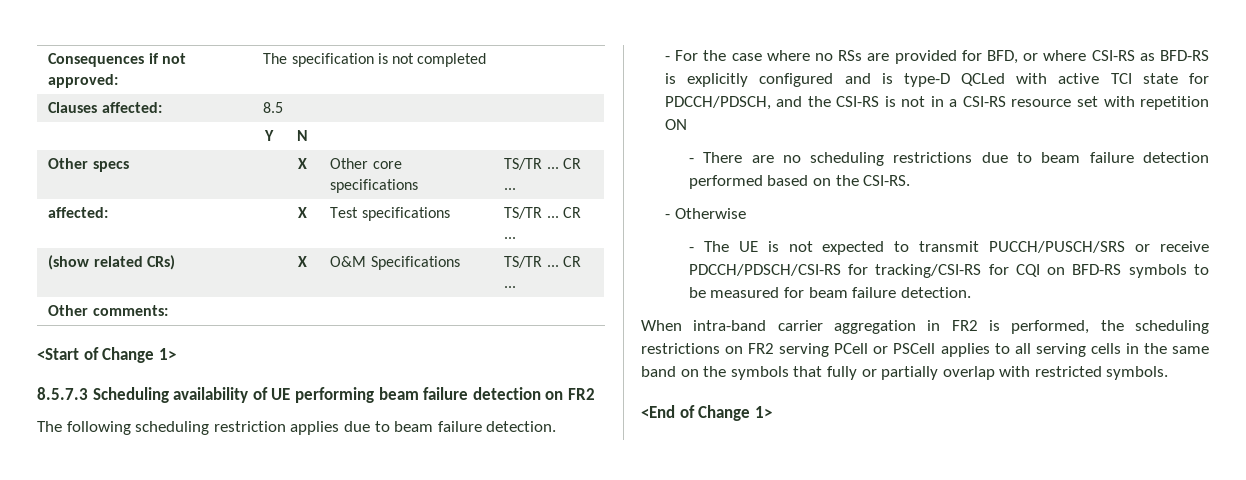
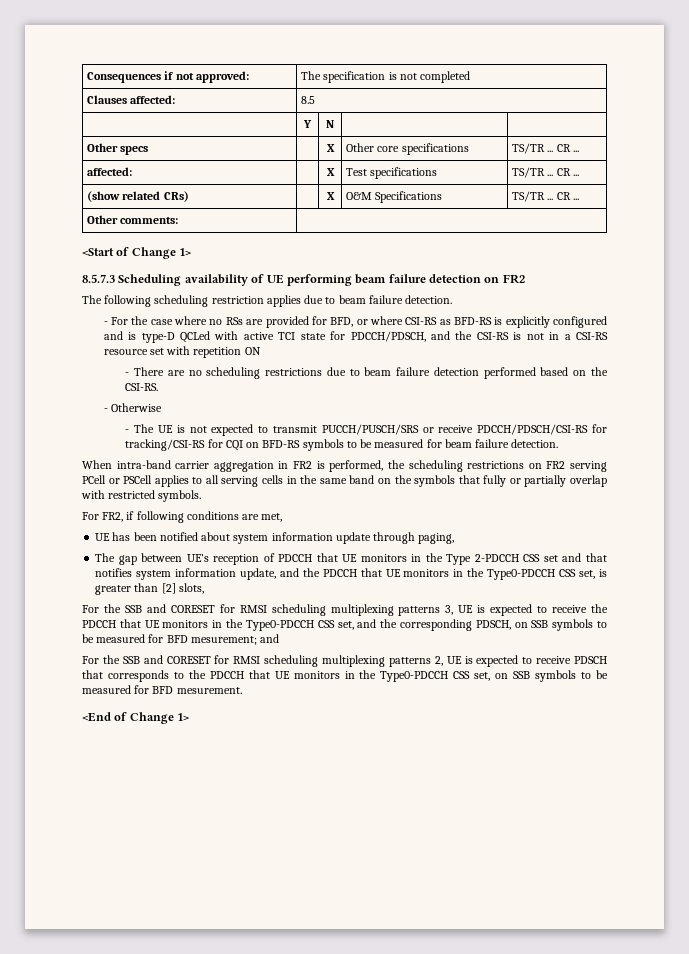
+ For FR2, if following conditions are met,
+ UE has been notified about system information update through paging,
+ The gap between UE’s reception of PDCCH that UE monitors in the Type 2-PDCCH CSS set and that notifies system information update, and the PDCCH that UE monitors in the Type0-PDCCH CSS set, is greater than [2] slots,
+ For the SSB and CORESET for RMSI scheduling multiplexing patterns 3, UE is expected to receive the PDCCH that UE monitors in the Type0-PDCCH CSS set, and the corresponding PDSCH, on SSB symbols to be measured for BFD mesurement; and
+ For the SSB and CORESET for RMSI scheduling multiplexing patterns 2, UE is expected to receive PDSCH that corresponds to the PDCCH that UE monitors in the Type0-PDCCH CSS set, on SSB symbols to be measured for BFD mesurement.

